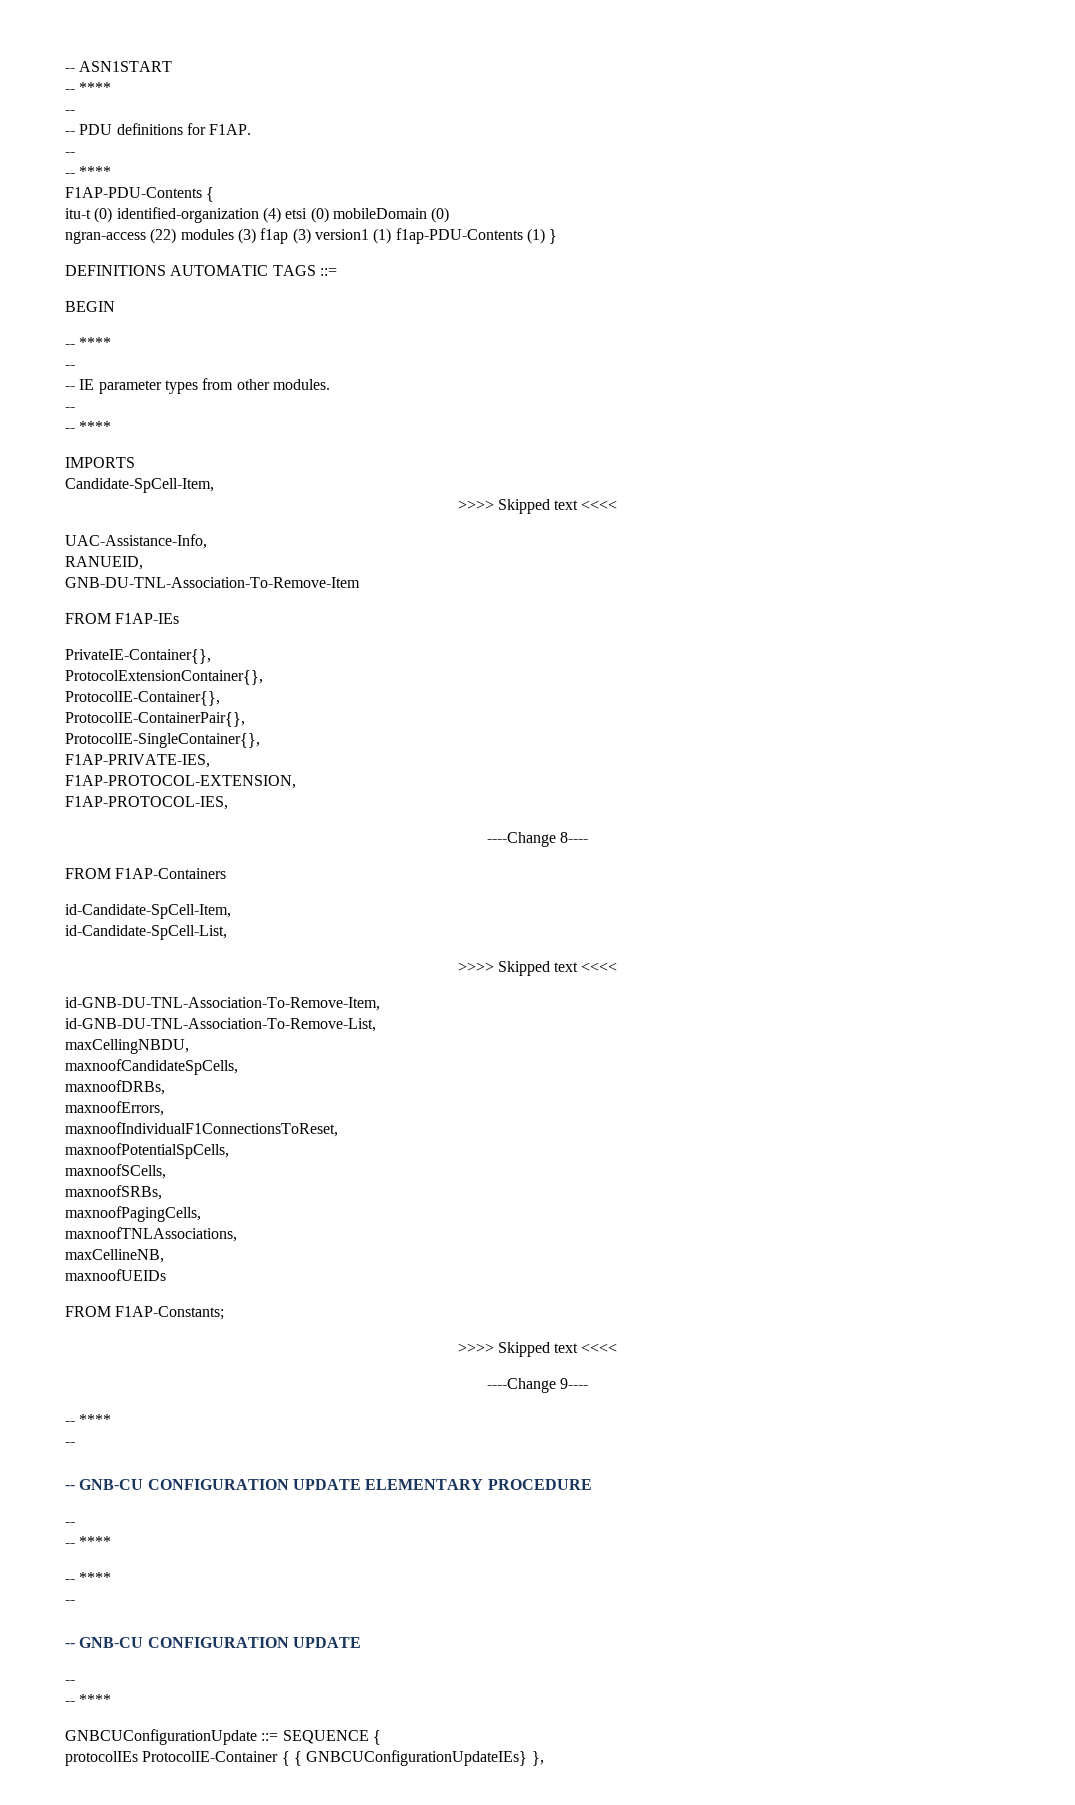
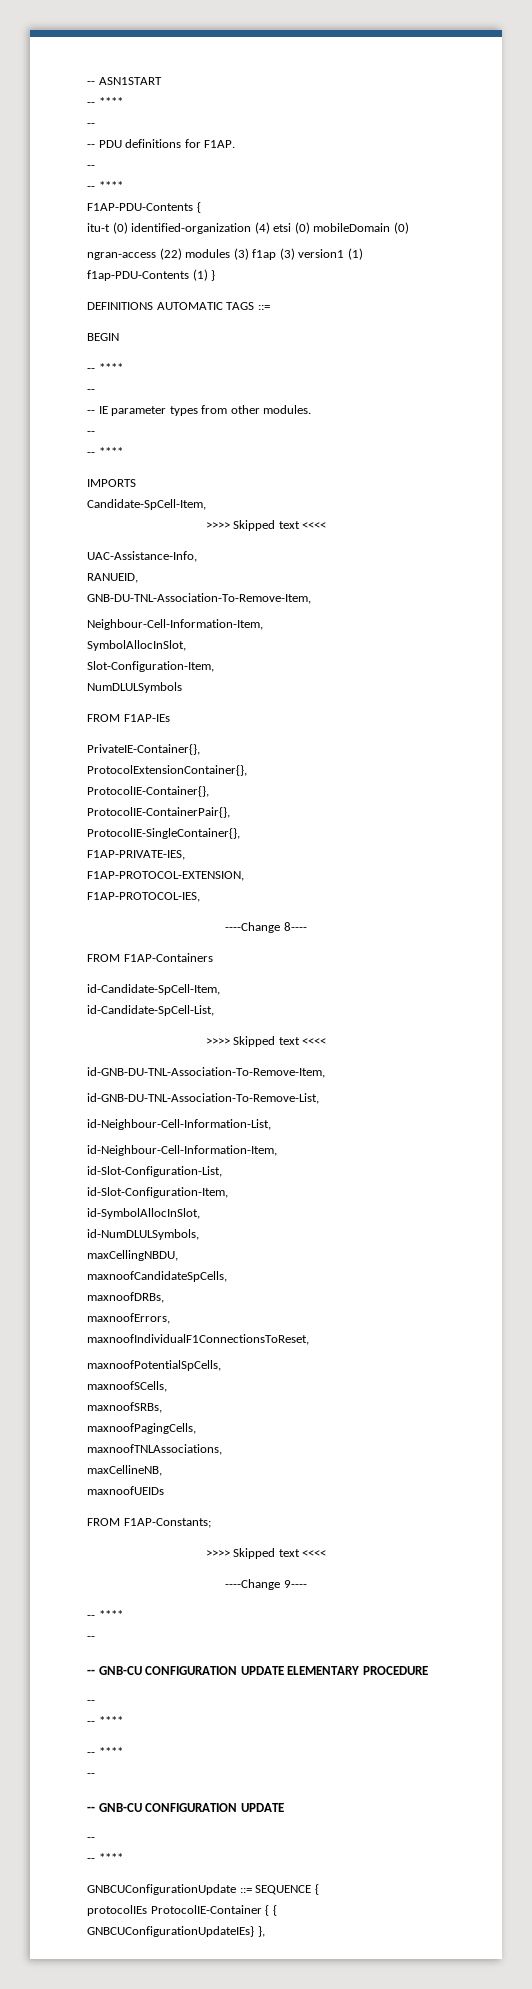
- GNB-DU-TNL-Association-To-Remove-Item
+ GNB-DU-TNL-Association-To-Remove-Item,
+ Neighbour-Cell-Information-Item,
+ SymbolAllocInSlot,
+ Slot-Configuration-Item,
+ NumDLULSymbols
+ id-Neighbour-Cell-Information-List,
+ id-Neighbour-Cell-Information-Item,
+ id-Slot-Configuration-List,
+ id-Slot-Configuration-Item,
+ id-SymbolAllocInSlot,
+ id-NumDLULSymbols,

